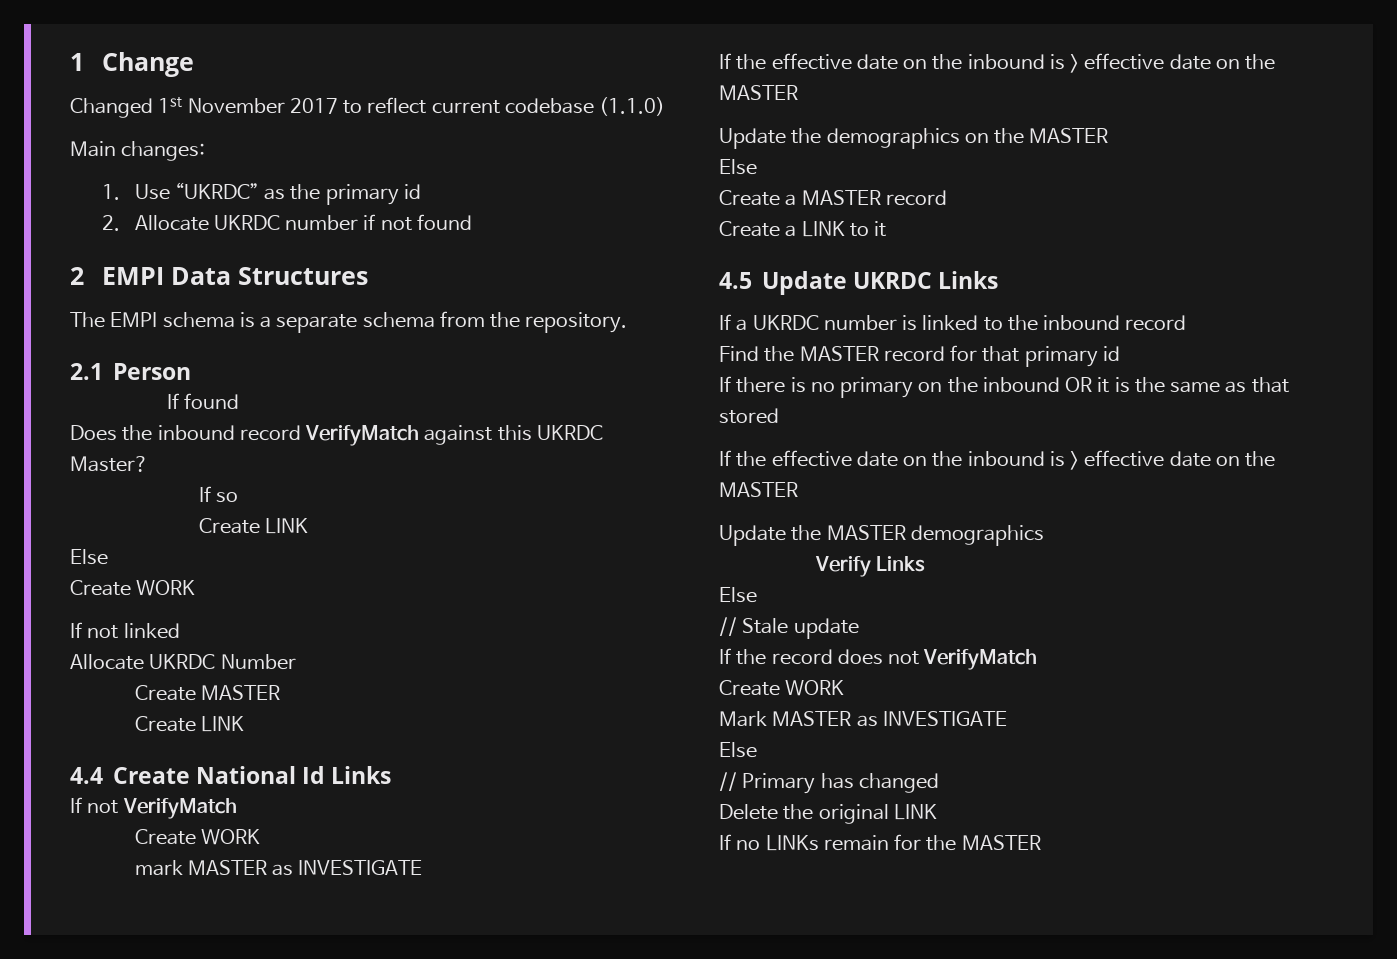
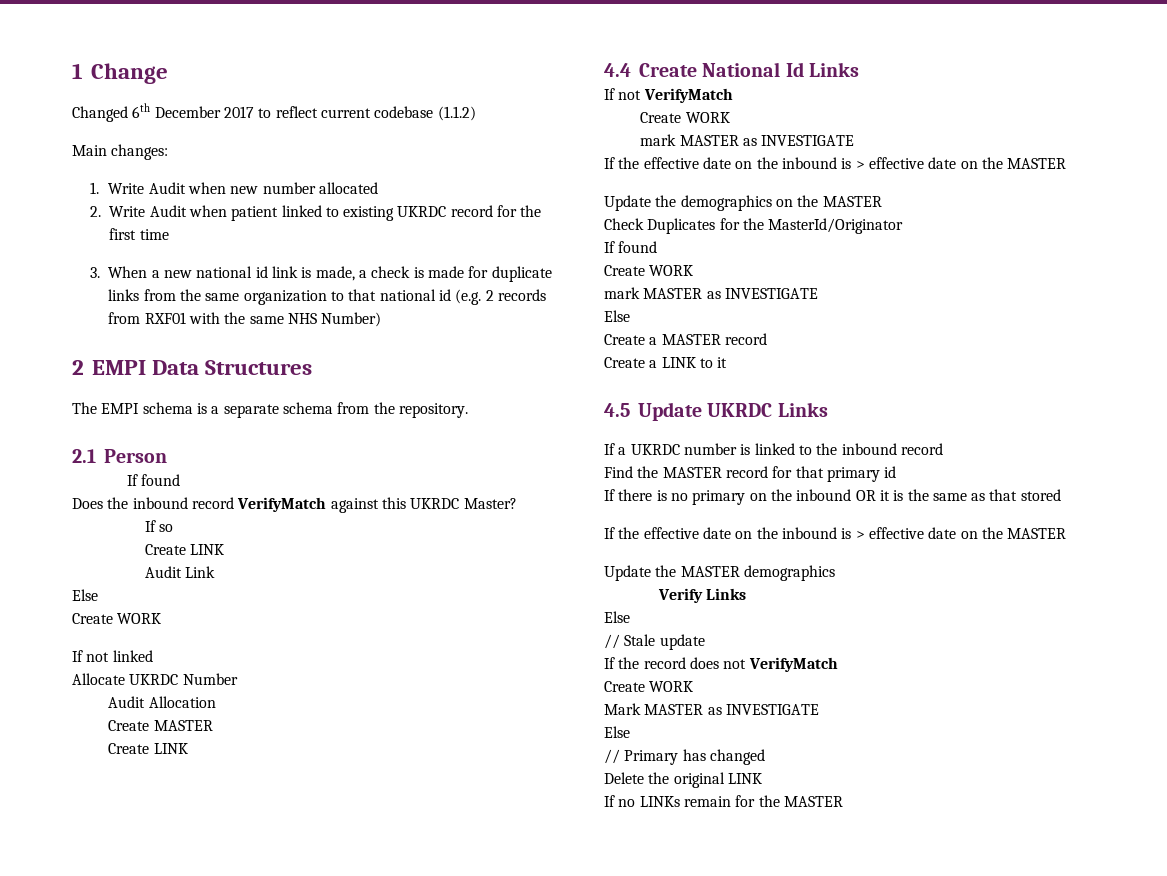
- Changed 1st November 2017 to reflect current codebase (1.1.0)
+ Changed 6th December 2017 to reflect current codebase (1.1.2)
- 1. Use “UKRDC” as the primary id
- 2. Allocate UKRDC number if not found
+ 1. Write Audit when new number allocated
+ 2. Write Audit when patient linked to existing UKRDC record for the first time
+ 3. When a new national id link is made, a check is made for duplicate links from the same organization to that national id (e.g. 2 records from RXF01 with the same NHS Number)
+ Audit Link
+ Audit Allocation
+ Check Duplicates for the MasterId/Originator
+ If found
+ Create WORK
+ mark MASTER as INVESTIGATE

